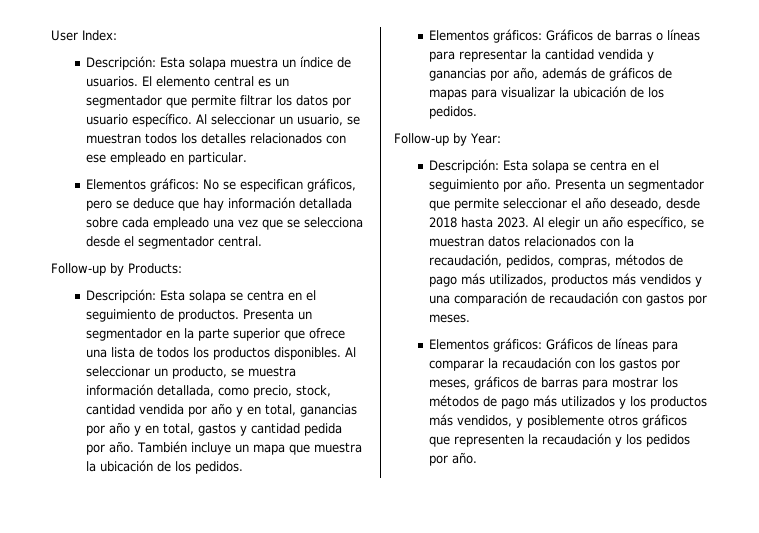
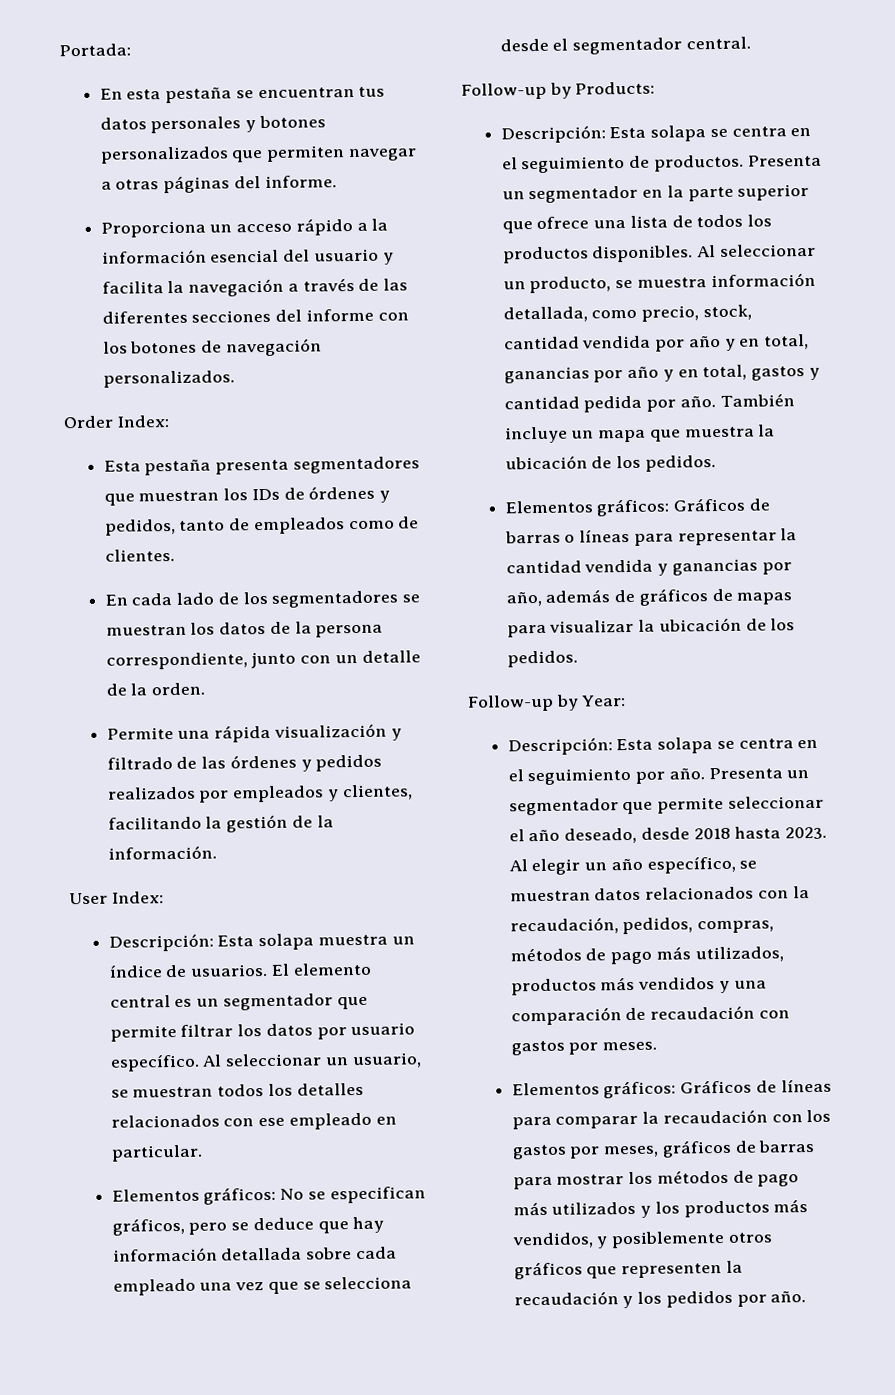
+ Portada:
+ En esta pestaña se encuentran tus datos personales y botones personalizados que permiten navegar a otras páginas del informe.
+ Proporciona un acceso rápido a la información esencial del usuario y facilita la navegación a través de las diferentes secciones del informe con los botones de navegación personalizados.
+ Order Index:
+ Esta pestaña presenta segmentadores que muestran los IDs de órdenes y pedidos, tanto de empleados como de clientes.
+ En cada lado de los segmentadores se muestran los datos de la persona correspondiente, junto con un detalle de la orden.
+ Permite una rápida visualización y filtrado de las órdenes y pedidos realizados por empleados y clientes, facilitando la gestión de la información.

